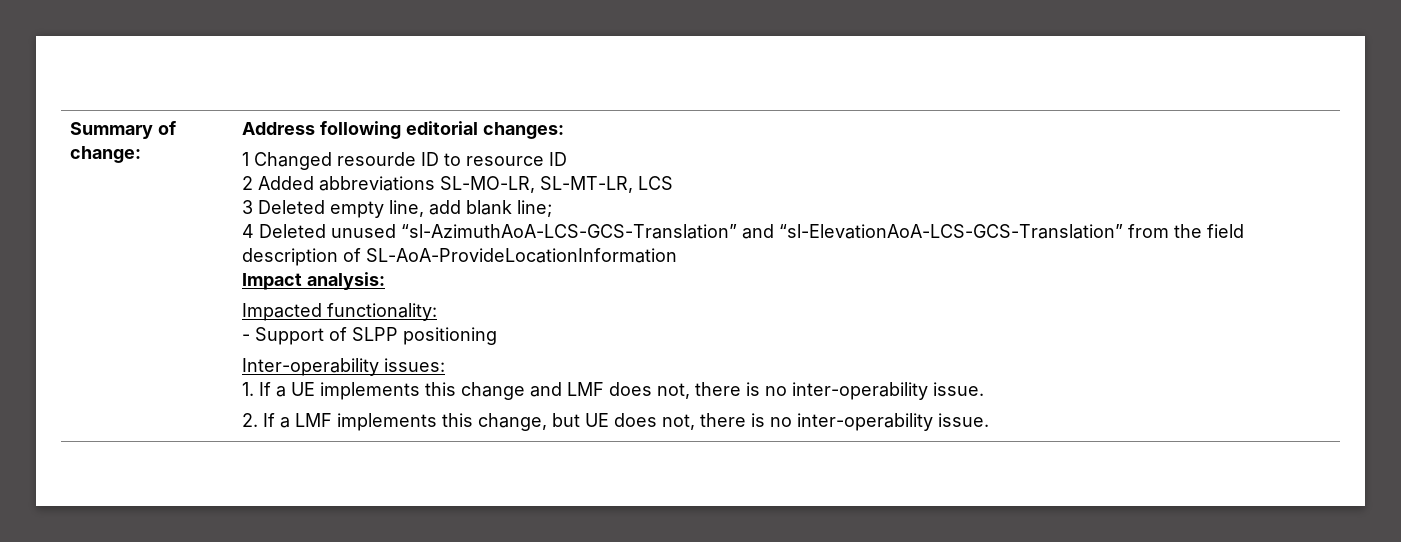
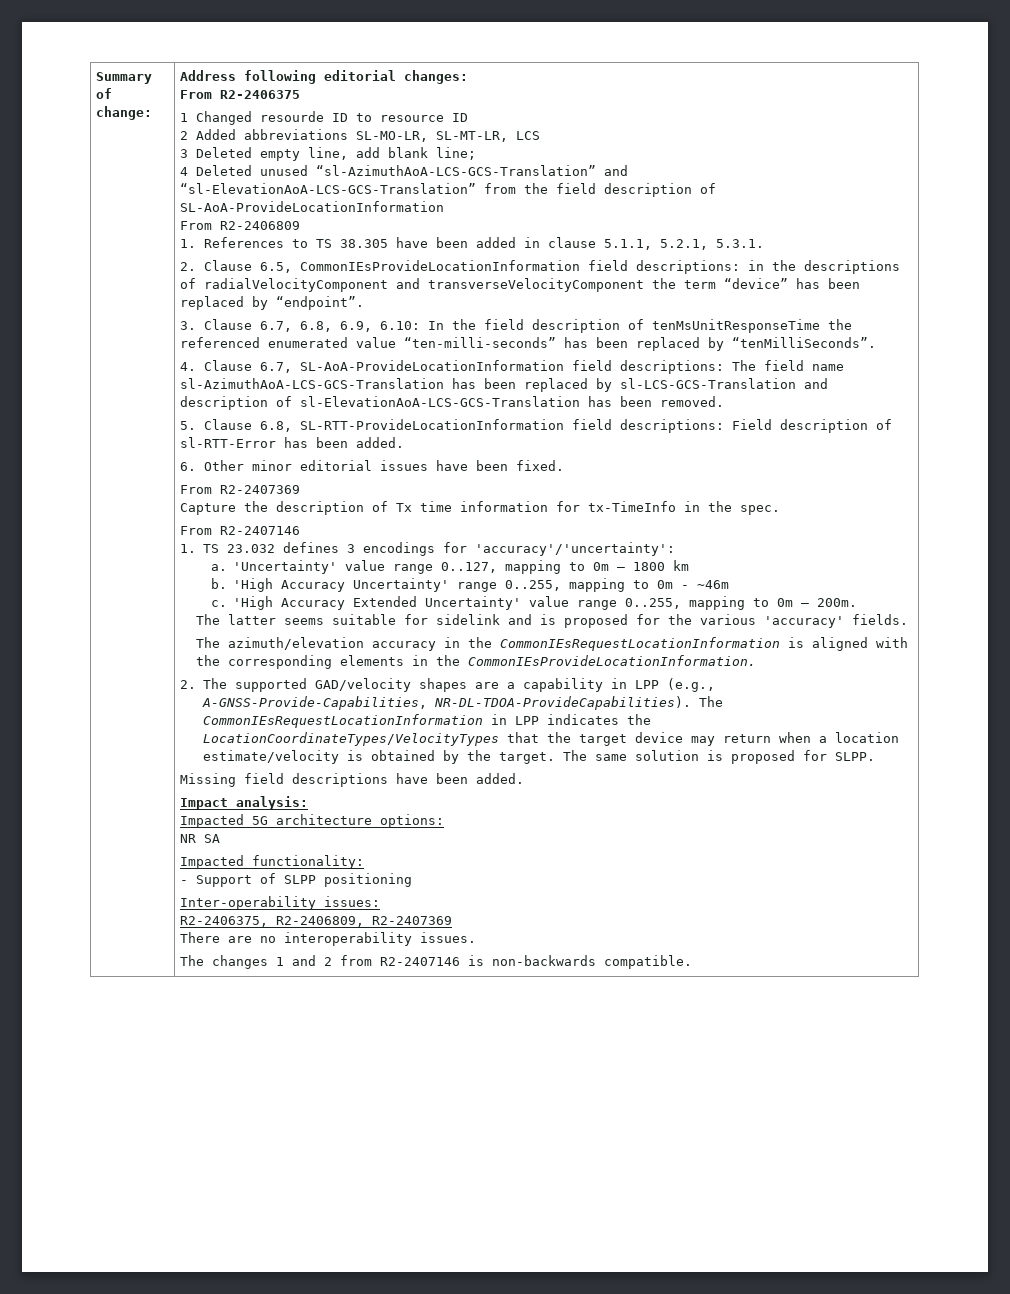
+ From R2-2406375
+ From R2-2406809
+ 1. References to TS 38.305 have been added in clause 5.1.1, 5.2.1, 5.3.1.
+ 2. Clause 6.5, CommonIEsProvideLocationInformation field descriptions: in the descriptions of radialVelocityComponent and transverseVelocityComponent the term “device” has been replaced by “endpoint”.
+ 3. Clause 6.7, 6.8, 6.9, 6.10: In the field description of tenMsUnitResponseTime the referenced enumerated value “ten-milli-seconds” has been replaced by “tenMilliSeconds”.
+ 4. Clause 6.7, SL-AoA-ProvideLocationInformation field descriptions: The field name sl-AzimuthAoA-LCS-GCS-Translation has been replaced by sl-LCS-GCS-Translation and description of sl-ElevationAoA-LCS-GCS-Translation has been removed.
+ 5. Clause 6.8, SL-RTT-ProvideLocationInformation field descriptions: Field description of sl-RTT-Error has been added.
+ 6. Other minor editorial issues have been fixed.
+ From R2-2407369
+ Capture the description of Tx time information for tx-TimeInfo in the spec.
+ From R2-2407146
+ 1. TS 23.032 defines 3 encodings for 'accuracy'/'uncertainty':
+ a. 'Uncertainty' value range 0..127, mapping to 0m – 1800 km
+ b. 'High Accuracy Uncertainty' range 0..255, mapping to 0m - ~46m
+ c. 'High Accuracy Extended Uncertainty' value range 0..255, mapping to 0m – 200m.
+ The latter seems suitable for sidelink and is proposed for the various 'accuracy' fields.
+ The azimuth/elevation accuracy in the CommonIEsRequestLocationInformation is aligned with the corresponding elements in the CommonIEsProvideLocationInformation.
+ 2. The supported GAD/velocity shapes are a capability in LPP (e.g., A-GNSS-Provide-Capabilities, NR-DL-TDOA-ProvideCapabilities). The CommonIEsRequestLocationInformation in LPP indicates the LocationCoordinateTypes/VelocityTypes that the target device may return when a location estimate/velocity is obtained by the target. The same solution is proposed for SLPP.
+ Missing field descriptions have been added.
  Impact analysis:
+ Impacted 5G architecture options:
+ NR SA
- 1. If a UE implements this change and LMF does not, there is no inter-operability issue.
- 2. If a LMF implements this change, but UE does not, there is no inter-operability issue.
+ R2-2406375, R2-2406809, R2-2407369
+ There are no interoperability issues.
+ The changes 1 and 2 from R2-2407146 is non-backwards compatible.

